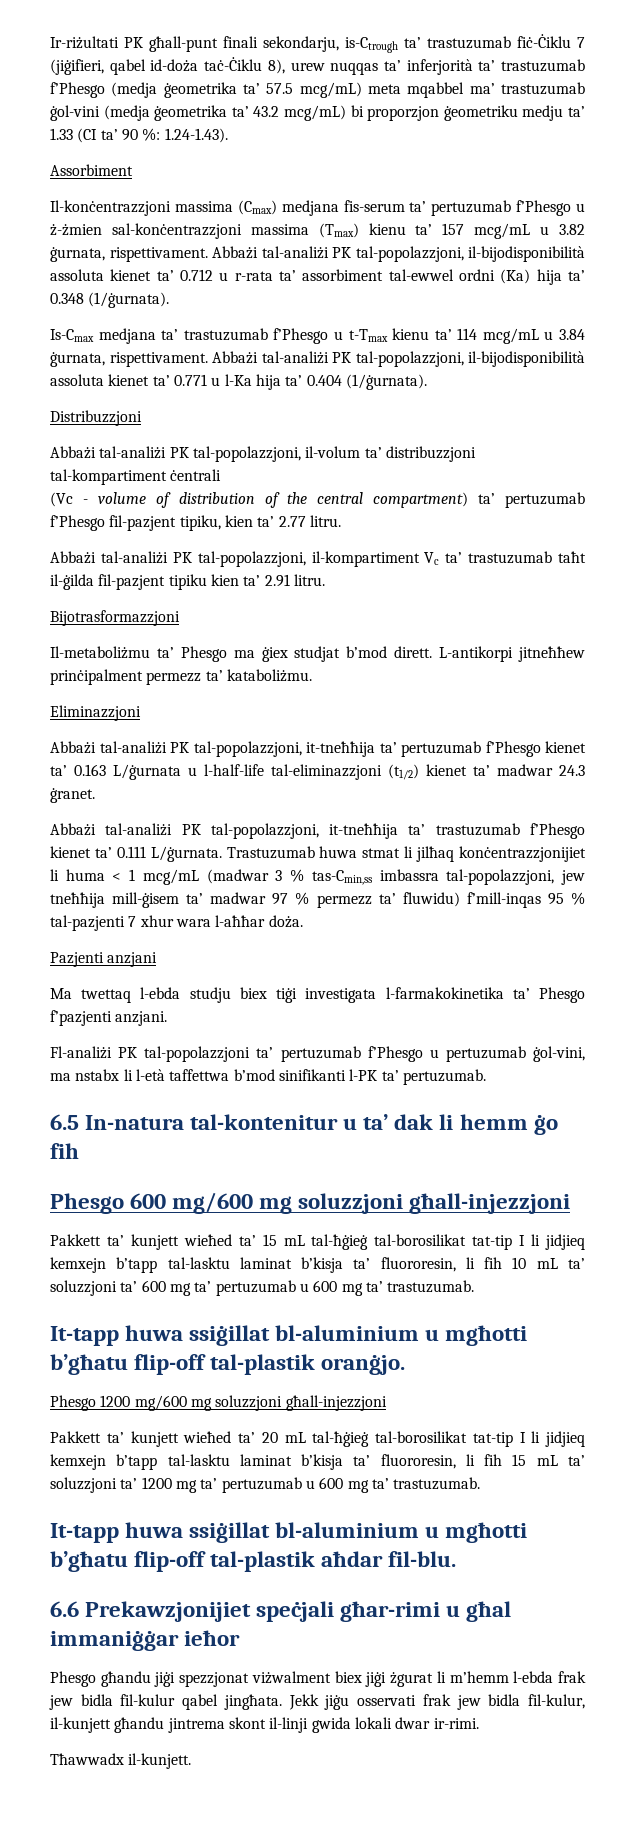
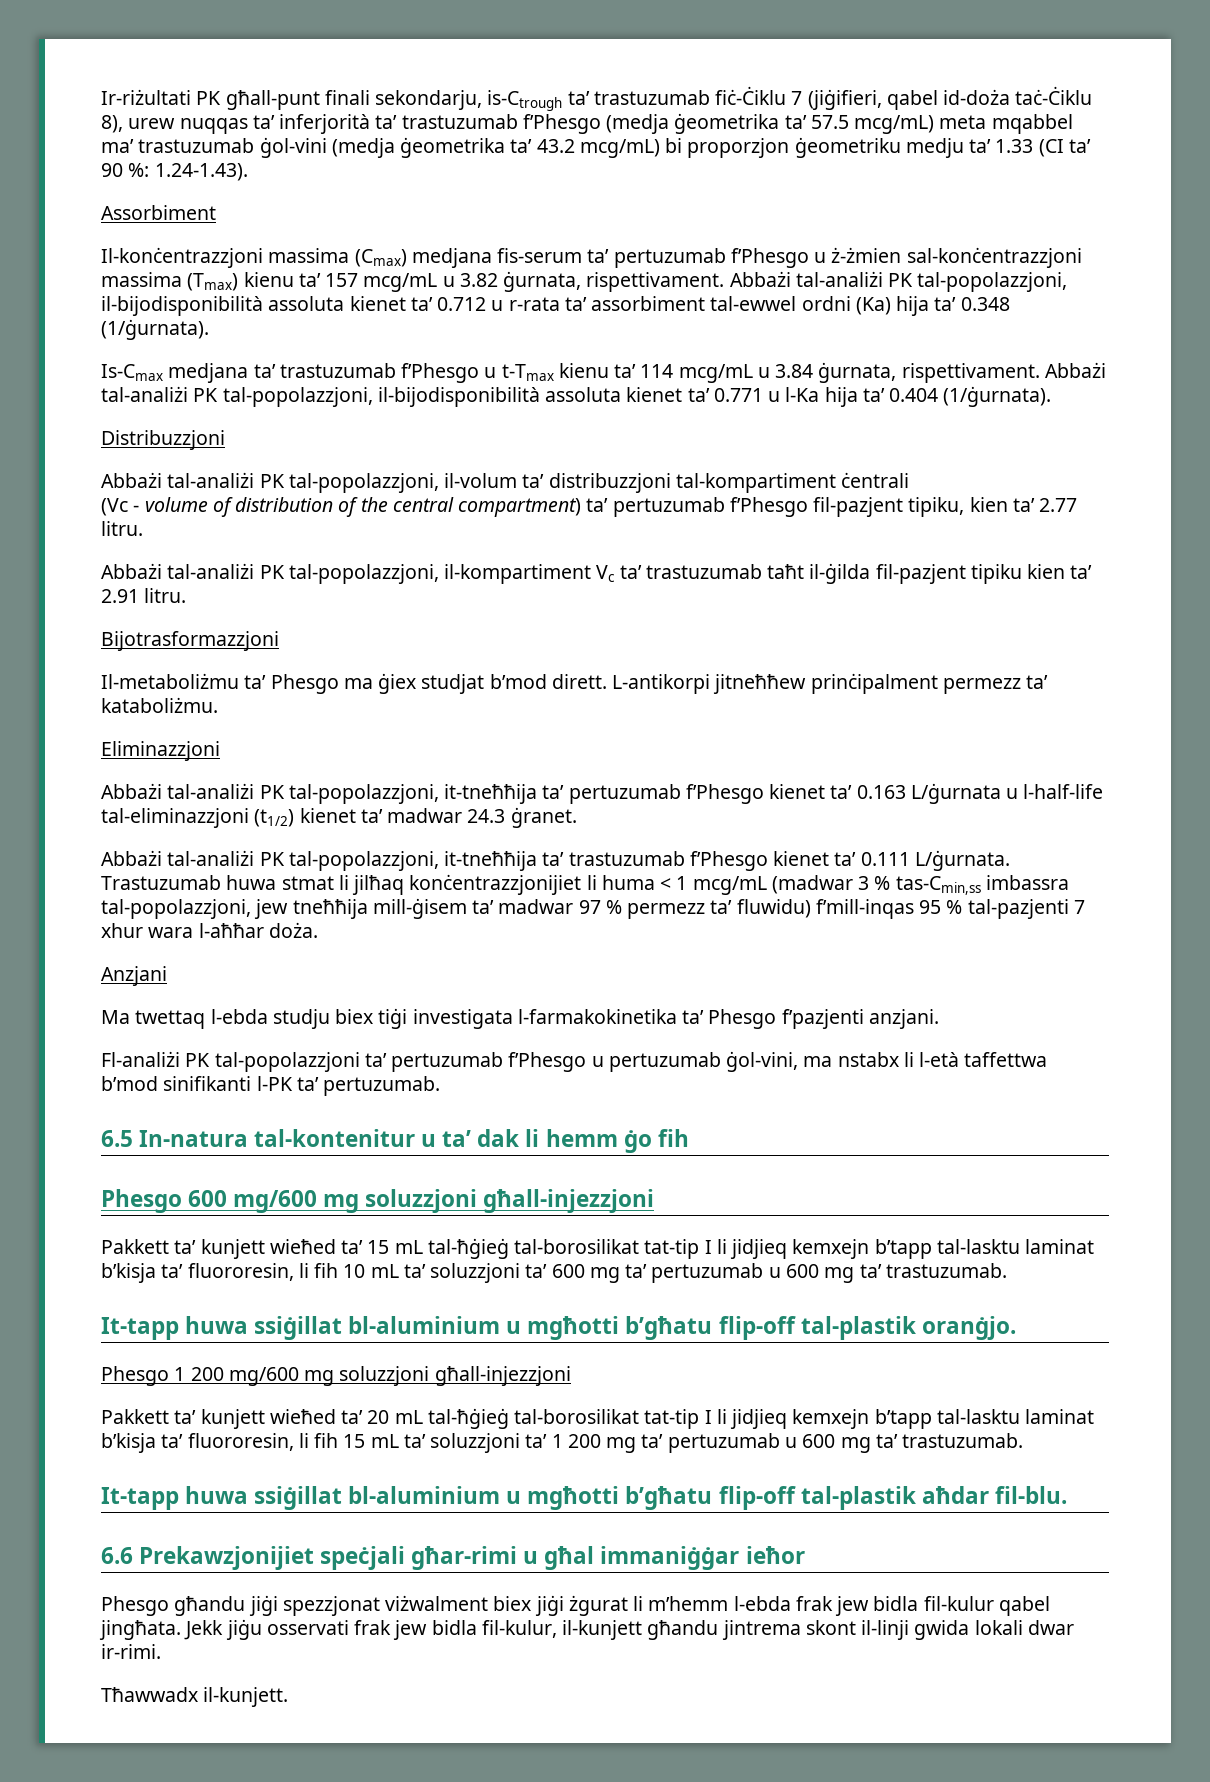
- Pazjenti anzjani
+ Anzjani
- Phesgo 1200 mg/600 mg soluzzjoni għall-injezzjoni
+ Phesgo 1 200 mg/600 mg soluzzjoni għall-injezzjoni
- Pakkett ta’ kunjett wieħed ta’ 20 mL tal-ħġieġ tal-borosilikat tat-tip I li jidjieq kemxejn b’tapp tal-lasktu laminat b’kisja ta’ fluororesin, li fih 15 mL ta’ soluzzjoni ta’ 1200 mg ta’ pertuzumab u 600 mg ta’ trastuzumab.
+ Pakkett ta’ kunjett wieħed ta’ 20 mL tal-ħġieġ tal-borosilikat tat-tip I li jidjieq kemxejn b’tapp tal-lasktu laminat b’kisja ta’ fluororesin, li fih 15 mL ta’ soluzzjoni ta’ 1 200 mg ta’ pertuzumab u 600 mg ta’ trastuzumab.

